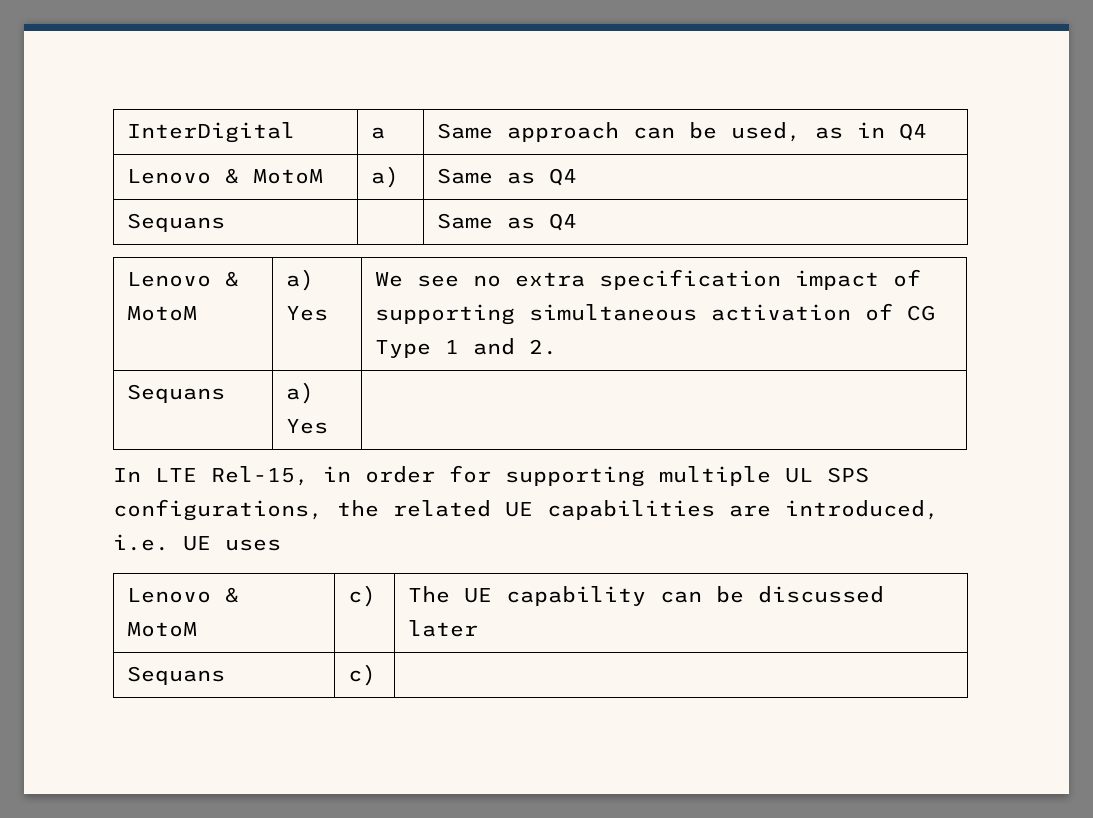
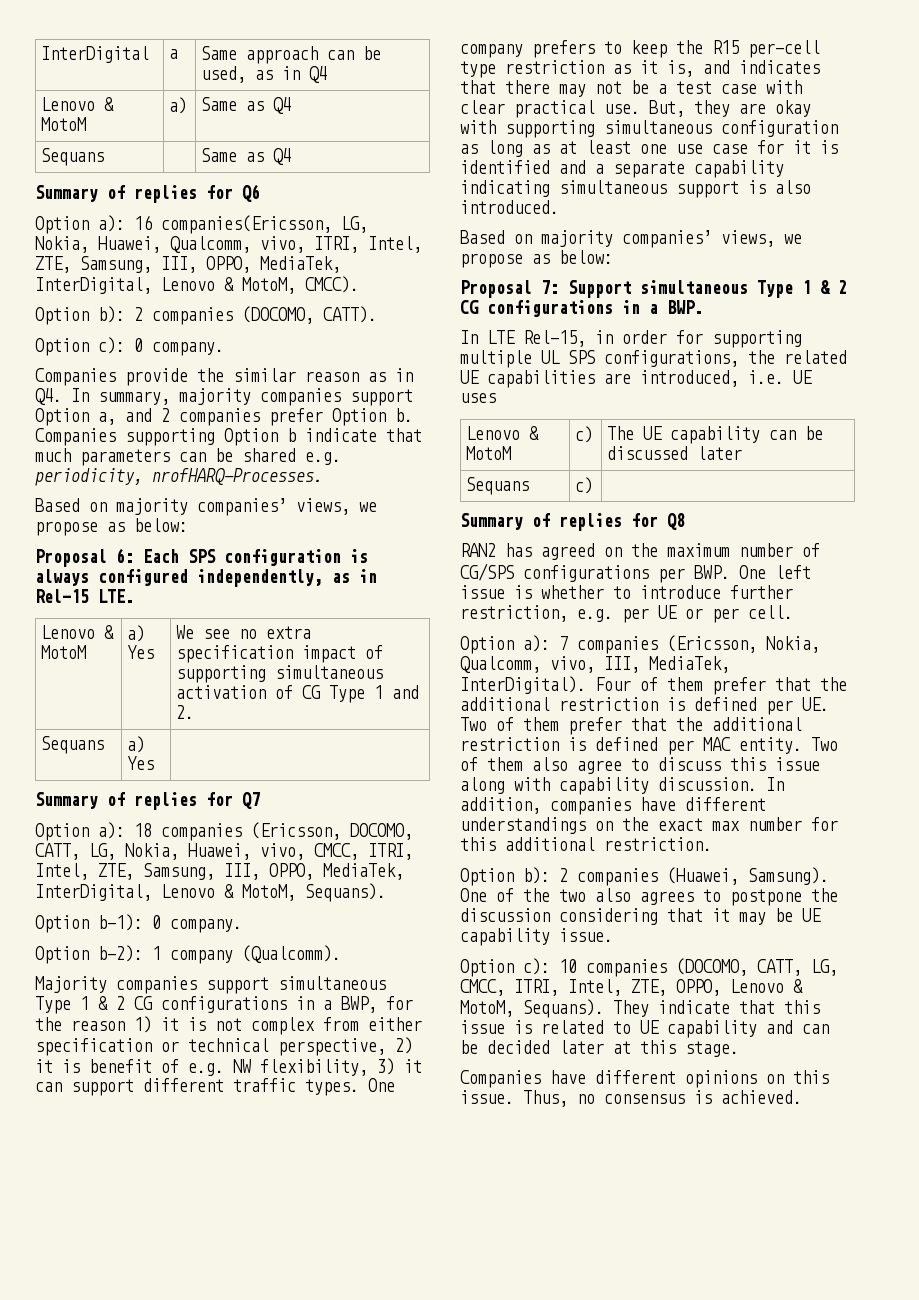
+ Summary of replies for Q6
+ Option a): 16 companies(Ericsson, LG, Nokia, Huawei, Qualcomm, vivo, ITRI, Intel, ZTE, Samsung, III, OPPO, MediaTek, InterDigital, Lenovo & MotoM, CMCC).
+ Option b): 2 companies (DOCOMO, CATT).
+ Option c): 0 company.
+ Companies provide the similar reason as in Q4. In summary, majority companies support Option a, and 2 companies prefer Option b. Companies supporting Option b indicate that much parameters can be shared e.g. periodicity, nrofHARQ-Processes.
+ Based on majority companies’ views, we propose as below:
+ Proposal 6: Each SPS configuration is always configured independently, as in Rel-15 LTE.
+ Summary of replies for Q7
+ Option a): 18 companies (Ericsson, DOCOMO, CATT, LG, Nokia, Huawei, vivo, CMCC, ITRI, Intel, ZTE, Samsung, III, OPPO, MediaTek, InterDigital, Lenovo & MotoM, Sequans).
+ Option b-1): 0 company.
+ Option b-2): 1 company (Qualcomm).
+ Majority companies support simultaneous Type 1 & 2 CG configurations in a BWP, for the reason 1) it is not complex from either specification or technical perspective, 2) it is benefit of e.g. NW flexibility, 3) it can support different traffic types. One company prefers to keep the R15 per-cell type restriction as it is, and indicates that there may not be a test case with clear practical use. But, they are okay with supporting simultaneous configuration as long as at least one use case for it is identified and a separate capability indicating simultaneous support is also introduced.
+ Based on majority companies’ views, we propose as below:
+ Proposal 7: Support simultaneous Type 1 & 2 CG configurations in a BWP.
+ Summary of replies for Q8
+ RAN2 has agreed on the maximum number of CG/SPS configurations per BWP. One left issue is whether to introduce further restriction, e.g. per UE or per cell.
+ Option a): 7 companies (Ericsson, Nokia, Qualcomm, vivo, III, MediaTek, InterDigital). Four of them prefer that the additional restriction is defined per UE. Two of them prefer that the additional restriction is defined per MAC entity. Two of them also agree to discuss this issue along with capability discussion. In addition, companies have different understandings on the exact max number for this additional restriction.
+ Option b): 2 companies (Huawei, Samsung). One of the two also agrees to postpone the discussion considering that it may be UE capability issue.
+ Option c): 10 companies (DOCOMO, CATT, LG, CMCC, ITRI, Intel, ZTE, OPPO, Lenovo & MotoM, Sequans). They indicate that this issue is related to UE capability and can be decided later at this stage.
+ Companies have different opinions on this issue. Thus, no consensus is achieved.

